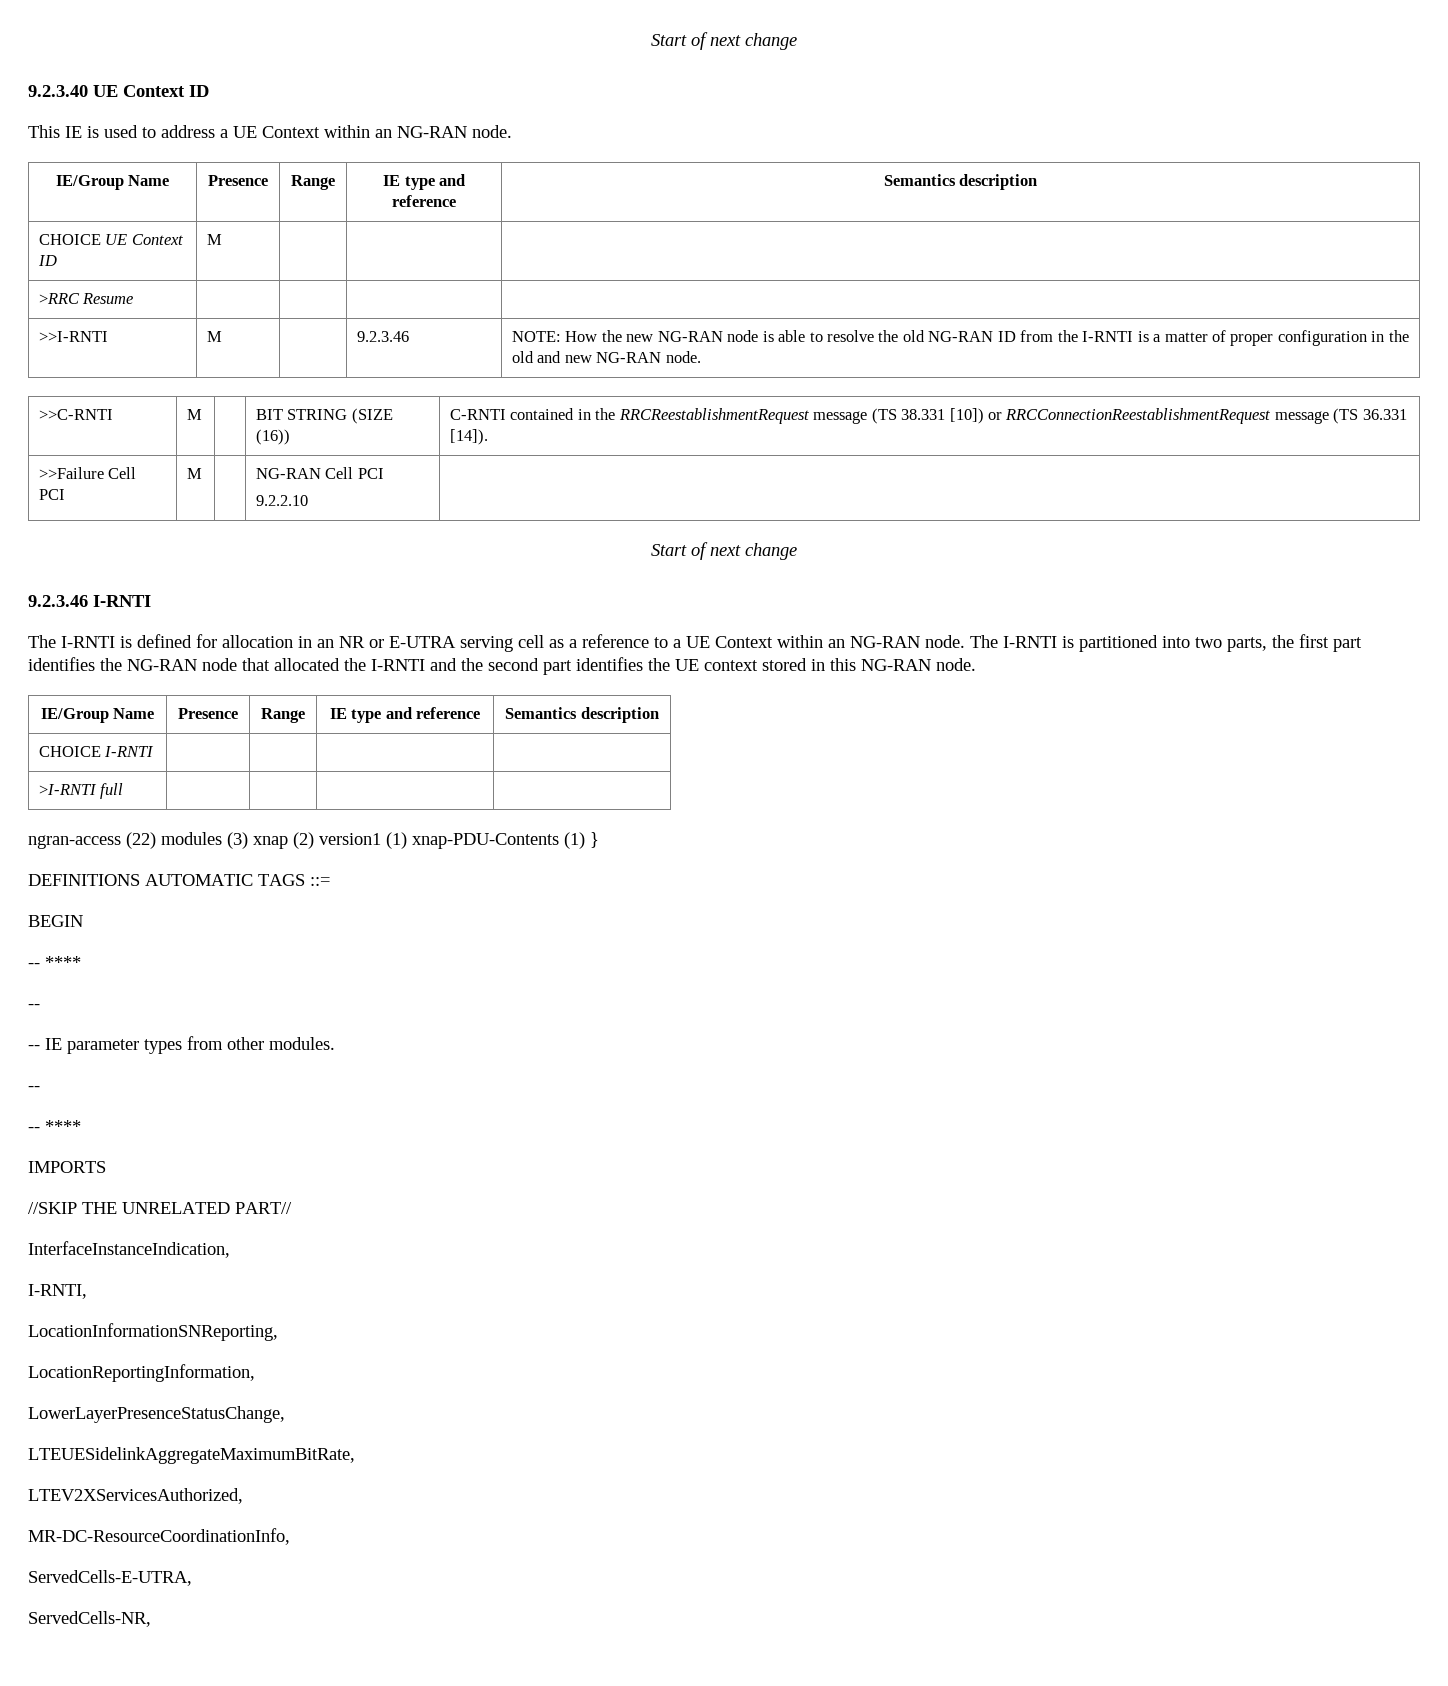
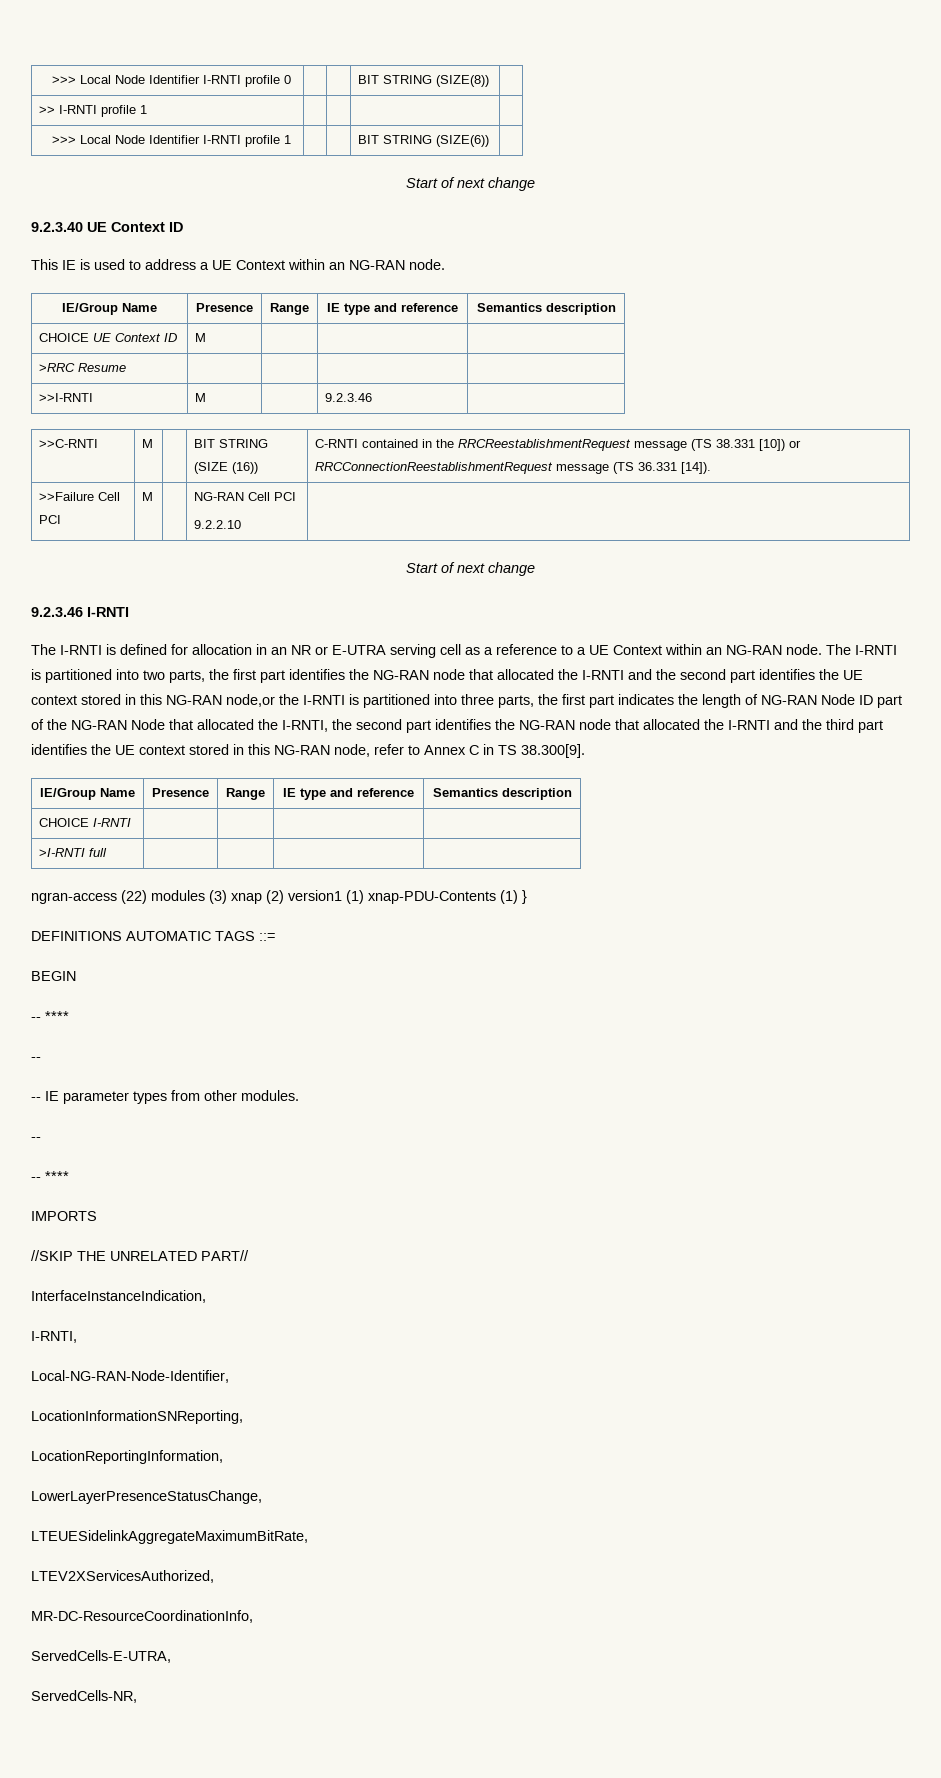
+ >>> Local Node Identifier I-RNTI profile 0 | | | BIT STRING (SIZE(8)) |
+ >> I-RNTI profile 1 | | | |
+ >>> Local Node Identifier I-RNTI profile 1 | | | BIT STRING (SIZE(6)) |
- >>I-RNTI | M | | 9.2.3.46 | NOTE: How the new NG-RAN node is able to resolve the old NG-RAN ID from the I-RNTI is a matter of proper configuration in the old and new NG-RAN node.
+ >>I-RNTI | M | | 9.2.3.46 |
- The I-RNTI is partitioned into two parts, the first part identifies the NG-RAN node that allocated the I-RNTI and the second part identifies the UE context stored in this NG-RAN node.
+ The I-RNTI is partitioned into two parts, the first part identifies the NG-RAN node that allocated the I-RNTI and the second part identifies the UE context stored in this NG-RAN node,or the I-RNTI is partitioned into three parts, the first part indicates the length of NG-RAN Node ID part of the NG-RAN Node that allocated the I-RNTI, the second part identifies the NG-RAN node that allocated the I-RNTI and the third part identifies the UE context stored in this NG-RAN node, refer to Annex C in TS 38.300[9].
+ Local-NG-RAN-Node-Identifier,

